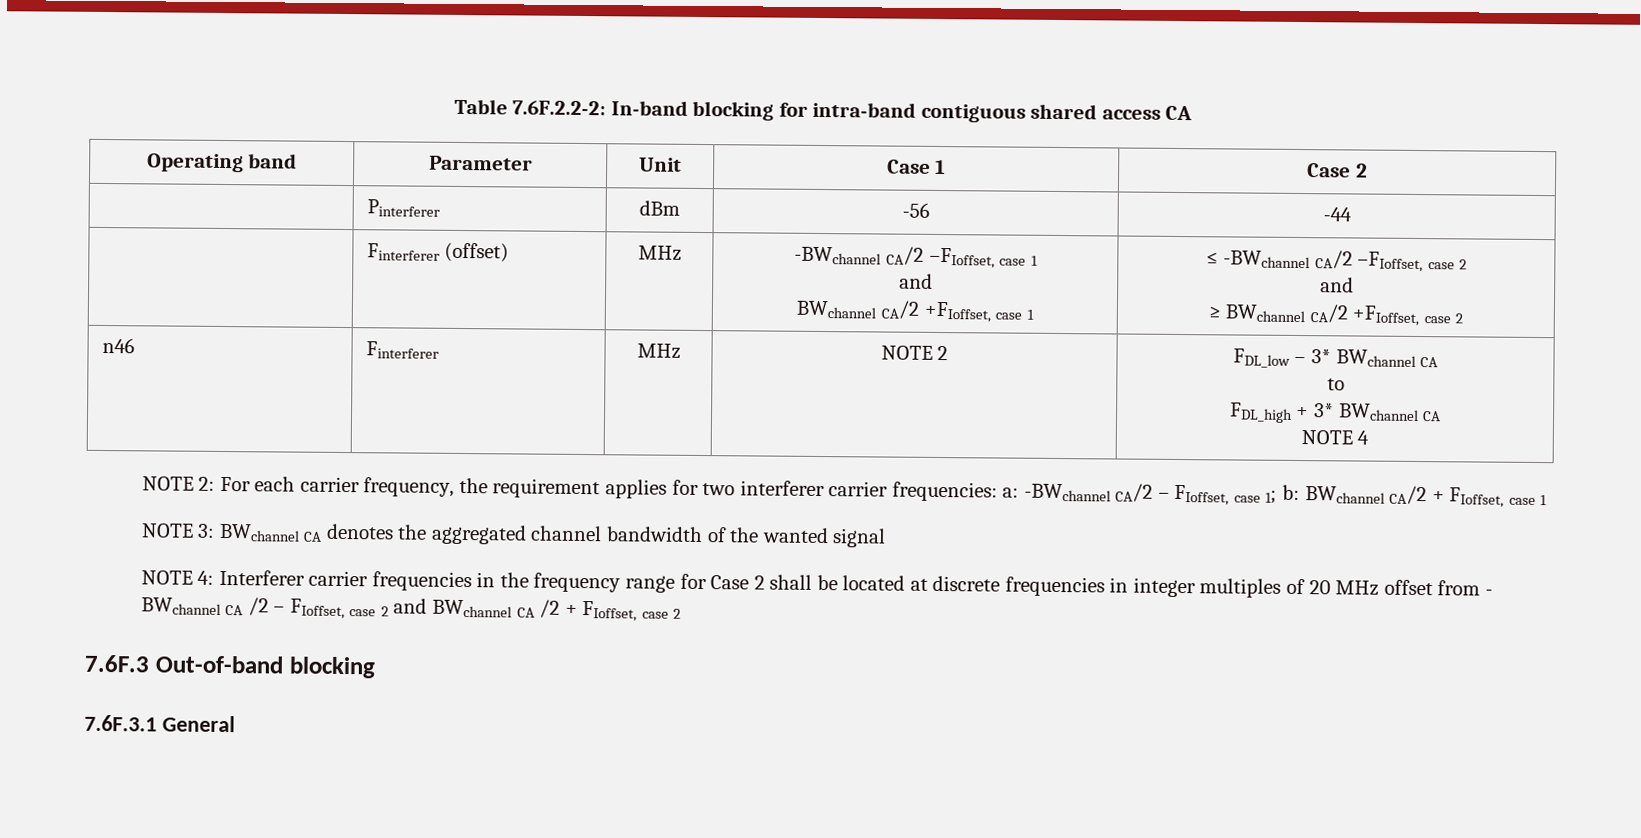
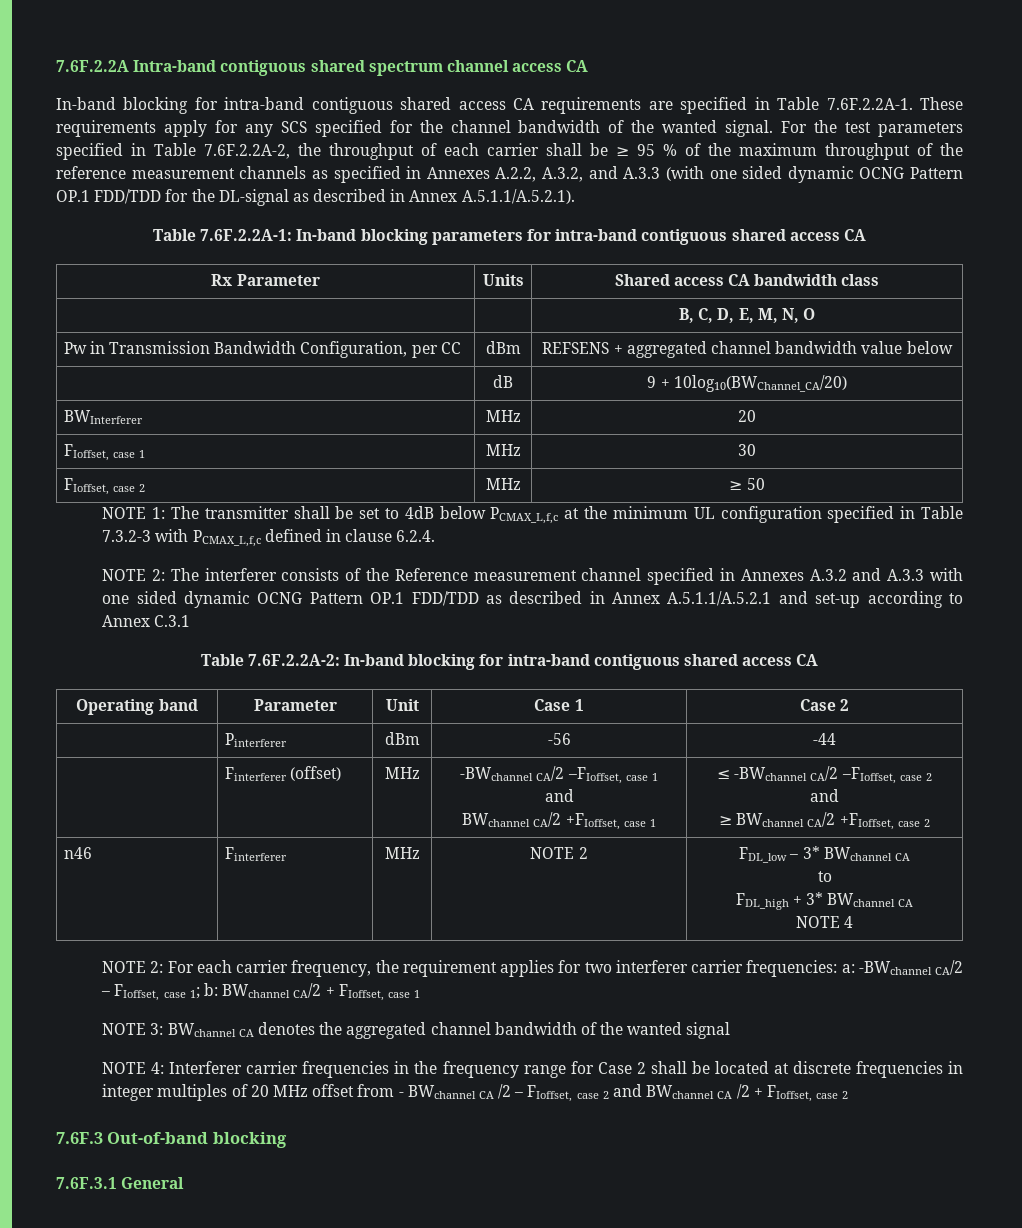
- Table 7.6F.2.2-2: In-band blocking for intra-band contiguous shared access CA
+ 7.6F.2.2A Intra-band contiguous shared spectrum channel access CA
+ In-band blocking for intra-band contiguous shared access CA requirements are specified in Table 7.6F.2.2A-1. These requirements apply for any SCS specified for the channel bandwidth of the wanted signal. For the test parameters specified in Table 7.6F.2.2A-2, the throughput of each carrier shall be ≥ 95 % of the maximum throughput of the reference measurement channels as specified in Annexes A.2.2, A.3.2, and A.3.3 (with one sided dynamic OCNG Pattern OP.1 FDD/TDD for the DL-signal as described in Annex A.5.1.1/A.5.2.1).
+ Table 7.6F.2.2A-1: In-band blocking parameters for intra-band contiguous shared access CA
+ Rx Parameter | Units | Shared access CA bandwidth class
+ | | B, C, D, E, M, N, O
+ Pw in Transmission Bandwidth Configuration, per CC | dBm | REFSENS + aggregated channel bandwidth value below
+ | dB | 9 + 10log10(BWChannel_CA/20)
+ BWInterferer | MHz | 20
+ FIoffset, case 1 | MHz | 30
+ FIoffset, case 2 | MHz | ≥ 50
+ NOTE 1: The transmitter shall be set to 4dB below PCMAX_L,f,c at the minimum UL configuration specified in Table 7.3.2-3 with PCMAX_L,f,c defined in clause 6.2.4.
+ NOTE 2: The interferer consists of the Reference measurement channel specified in Annexes A.3.2 and A.3.3 with one sided dynamic OCNG Pattern OP.1 FDD/TDD as described in Annex A.5.1.1/A.5.2.1 and set-up according to Annex C.3.1
+ Table 7.6F.2.2A-2: In-band blocking for intra-band contiguous shared access CA

